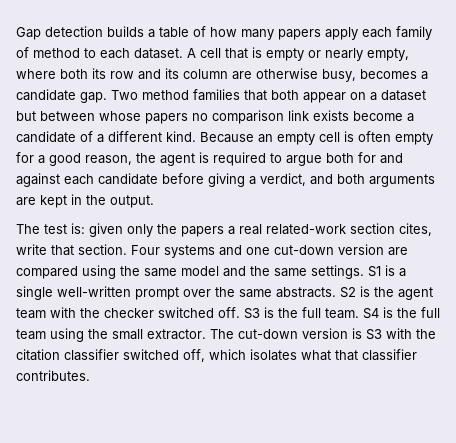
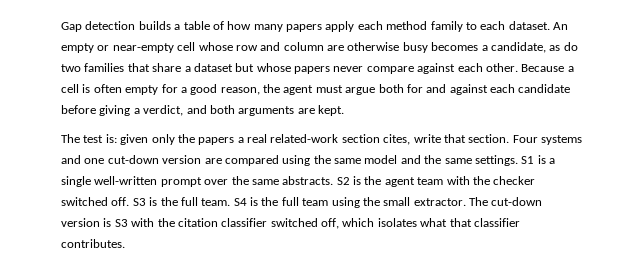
- Gap detection builds a table of how many papers apply each family of method to each dataset. A cell that is empty or nearly empty, where both its row and its column are otherwise busy, becomes a candidate gap. Two method families that both appear on a dataset but between whose papers no comparison link exists become a candidate of a different kind. Because an empty cell is often empty for a good reason, the agent is required to argue both for and against each candidate before giving a verdict, and both arguments are kept in the output.
+ Gap detection builds a table of how many papers apply each method family to each dataset. An empty or near-empty cell whose row and column are otherwise busy becomes a candidate, as do two families that share a dataset but whose papers never compare against each other. Because a cell is often empty for a good reason, the agent must argue both for and against each candidate before giving a verdict, and both arguments are kept.

